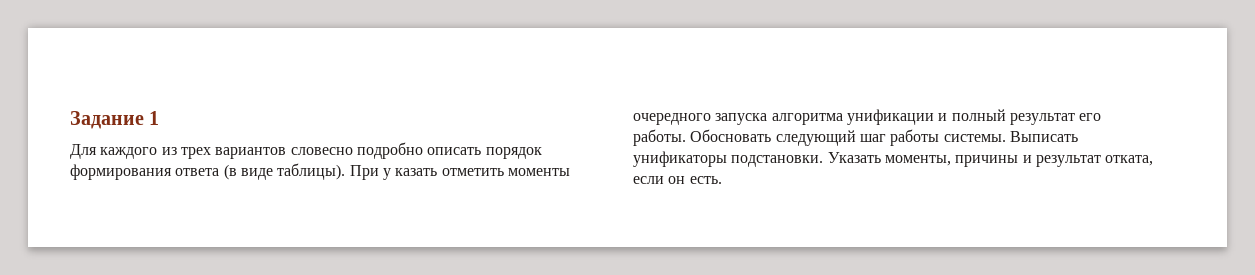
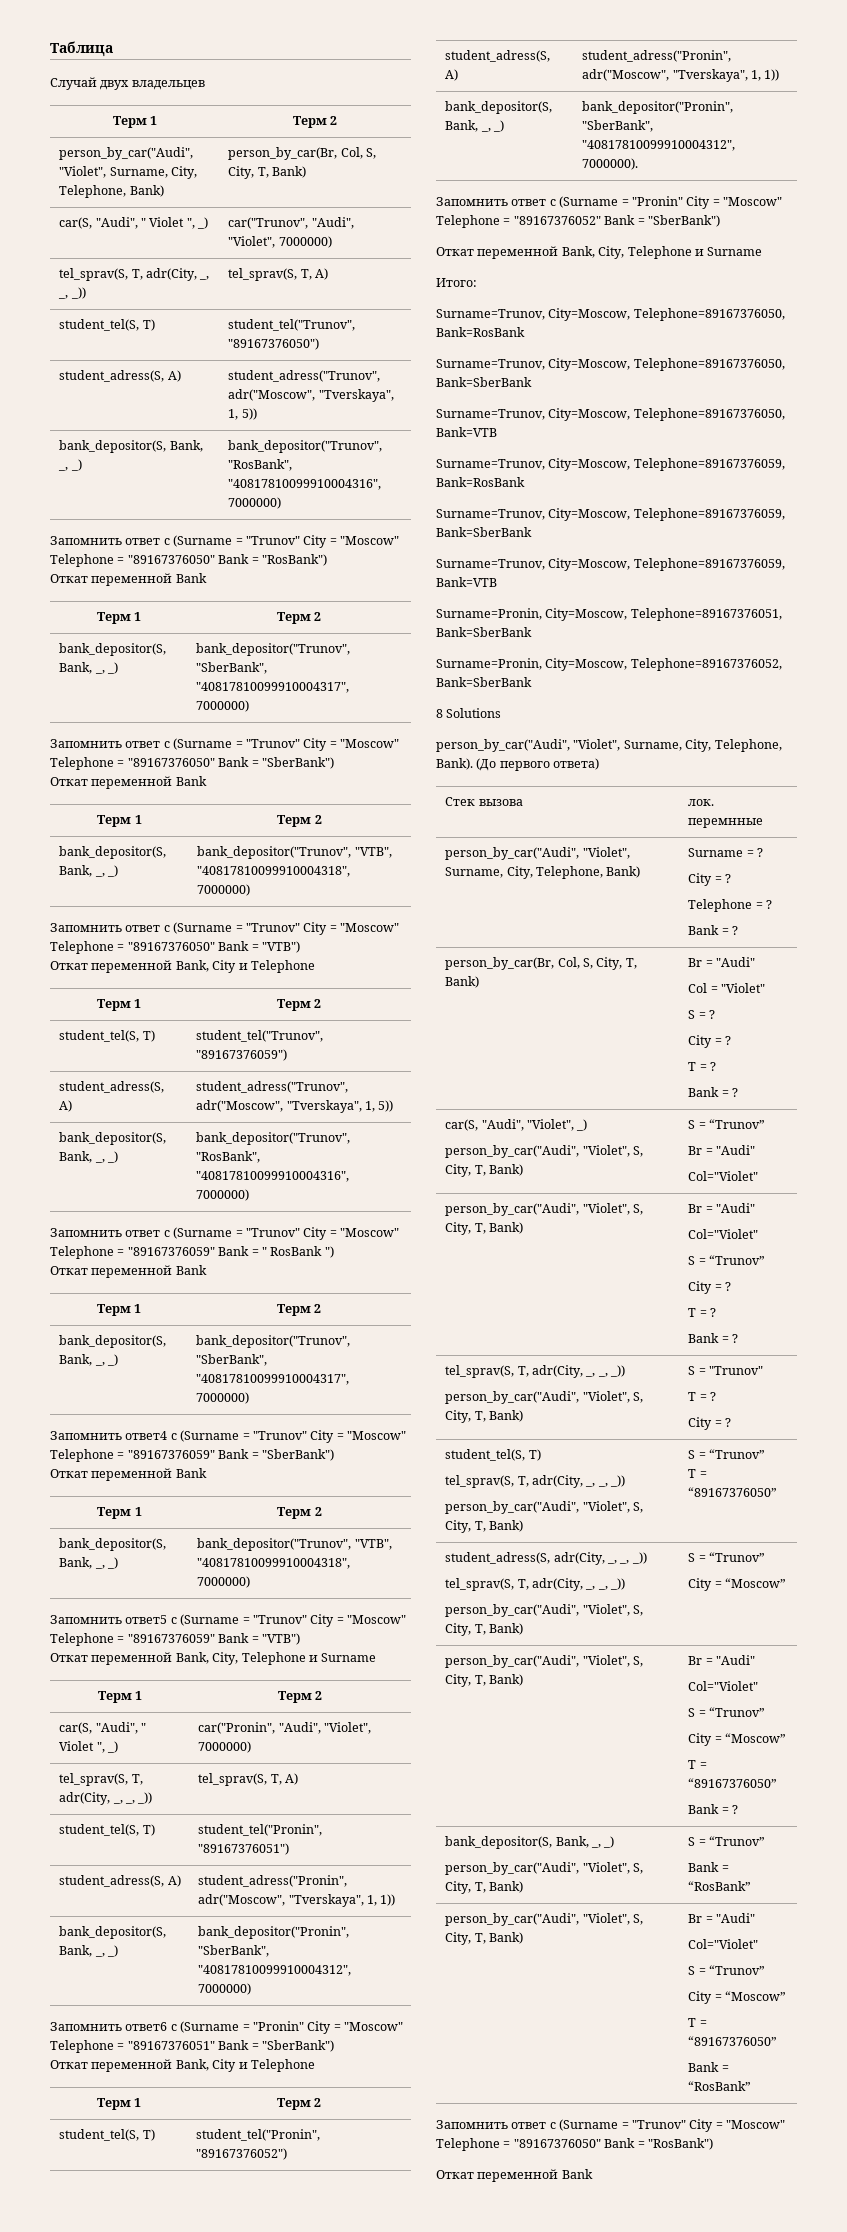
- Задание 1
- Для каждого из трех вариантов словесно подробно описать порядок формирования ответа (в виде таблицы). При у казать отметить моменты очередного запуска алгоритма унификации и полный результат его работы. Обосновать следующий шаг работы системы. Выписать унификаторы подстановки. Указать моменты, причины и результат отката, если он есть.
+ Таблица
+ Случай двух владельцев
+ Терм 1 | Терм 2
+ person_by_car("Audi", "Violet", Surname, City, Telephone, Bank) | person_by_car(Br, Col, S, City, T, Bank)
+ car(S, "Audi", " Violet ", _) | car("Trunov", "Audi", "Violet", 7000000)
+ tel_sprav(S, T, adr(City, _, _, _)) | tel_sprav(S, T, A)
+ student_tel(S, T) | student_tel("Trunov", "89167376050")
+ student_adress(S, A) | student_adress("Trunov", adr("Moscow", "Tverskaya", 1, 5))
+ bank_depositor(S, Bank, _, _) | bank_depositor("Trunov", "RosBank", "40817810099910004316", 7000000)
+ Запомнить ответ с (Surname = "Trunov" City = "Moscow" Telephone = "89167376050" Bank = "RosBank")
+ Откат переменной Bank
+ Терм 1 | Терм 2
+ bank_depositor(S, Bank, _, _) | bank_depositor("Trunov", "SberBank", "40817810099910004317", 7000000)
+ Запомнить ответ с (Surname = "Trunov" City = "Moscow" Telephone = "89167376050" Bank = "SberBank")
+ Откат переменной Bank
+ Терм 1 | Терм 2
+ bank_depositor(S, Bank, _, _) | bank_depositor("Trunov", "VTB", "40817810099910004318", 7000000)
+ Запомнить ответ с (Surname = "Trunov" City = "Moscow" Telephone = "89167376050" Bank = "VTB")
+ Откат переменной Bank, City и Telephone
+ Терм 1 | Терм 2
+ student_tel(S, T) | student_tel("Trunov", "89167376059")
+ student_adress(S, A) | student_adress("Trunov", adr("Moscow", "Tverskaya", 1, 5))
+ bank_depositor(S, Bank, _, _) | bank_depositor("Trunov", "RosBank", "40817810099910004316", 7000000)
+ Запомнить ответ с (Surname = "Trunov" City = "Moscow" Telephone = "89167376059" Bank = " RosBank ")
+ Откат переменной Bank
+ Терм 1 | Терм 2
+ bank_depositor(S, Bank, _, _) | bank_depositor("Trunov", "SberBank", "40817810099910004317", 7000000)
+ Запомнить ответ4 с (Surname = "Trunov" City = "Moscow" Telephone = "89167376059" Bank = "SberBank")
+ Откат переменной Bank
+ Терм 1 | Терм 2
+ bank_depositor(S, Bank, _, _) | bank_depositor("Trunov", "VTB", "40817810099910004318", 7000000)
+ Запомнить ответ5 с (Surname = "Trunov" City = "Moscow" Telephone = "89167376059" Bank = "VTB")
+ Откат переменной Bank, City, Telephone и Surname
+ Терм 1 | Терм 2
+ car(S, "Audi", " Violet ", _) | car("Pronin", "Audi", "Violet", 7000000)
+ tel_sprav(S, T, adr(City, _, _, _)) | tel_sprav(S, T, A)
+ student_tel(S, T) | student_tel("Pronin", "89167376051")
+ student_adress(S, A) | student_adress("Pronin", adr("Moscow", "Tverskaya", 1, 1))
+ bank_depositor(S, Bank, _, _) | bank_depositor("Pronin", "SberBank", "40817810099910004312", 7000000)
+ Запомнить ответ6 с (Surname = "Pronin" City = "Moscow" Telephone = "89167376051" Bank = "SberBank")
+ Откат переменной Bank, City и Telephone
+ Терм 1 | Терм 2
+ student_tel(S, T) | student_tel("Pronin", "89167376052")
+ student_adress(S, A) | student_adress("Pronin", adr("Moscow", "Tverskaya", 1, 1))
+ bank_depositor(S, Bank, _, _) | bank_depositor("Pronin", "SberBank", "40817810099910004312", 7000000).
+ Запомнить ответ с (Surname = "Pronin" City = "Moscow" Telephone = "89167376052" Bank = "SberBank")
+ Откат переменной Bank, City, Telephone и Surname
+ Итого:
+ Surname=Trunov, City=Moscow, Telephone=89167376050, Bank=RosBank
+ Surname=Trunov, City=Moscow, Telephone=89167376050, Bank=SberBank
+ Surname=Trunov, City=Moscow, Telephone=89167376050, Bank=VTB
+ Surname=Trunov, City=Moscow, Telephone=89167376059, Bank=RosBank
+ Surname=Trunov, City=Moscow, Telephone=89167376059, Bank=SberBank
+ Surname=Trunov, City=Moscow, Telephone=89167376059, Bank=VTB
+ Surname=Pronin, City=Moscow, Telephone=89167376051, Bank=SberBank
+ Surname=Pronin, City=Moscow, Telephone=89167376052, Bank=SberBank
+ 8 Solutions
+ person_by_car("Audi", "Violet", Surname, City, Telephone, Bank). (До первого ответа)
+ Стек вызова | лок. перемнные
+ person_by_car("Audi", "Violet", Surname, City, Telephone, Bank) | Surname = ?
+ City = ?
+ Telephone = ?
+ Bank = ?
+ person_by_car(Br, Col, S, City, T, Bank) | Br = "Audi"
+ Col = "Violet"
+ S = ?
+ City = ?
+ T = ?
+ Bank = ?
+ car(S, "Audi", "Violet", _)
+ person_by_car("Audi", "Violet", S, City, T, Bank) | S = “Trunov”
+ Br = "Audi"
+ Col="Violet"
+ person_by_car("Audi", "Violet", S, City, T, Bank) | Br = "Audi"
+ Col="Violet"
+ S = “Trunov”
+ City = ?
+ T = ?
+ Bank = ?
+ tel_sprav(S, T, adr(City, _, _, _))
+ person_by_car("Audi", "Violet", S, City, T, Bank) | S = "Trunov"
+ T = ?
+ City = ?
+ student_tel(S, T)
+ tel_sprav(S, T, adr(City, _, _, _))
+ person_by_car("Audi", "Violet", S, City, T, Bank) | S = “Trunov”
+ T = “89167376050”
+ student_adress(S, adr(City, _, _, _))
+ tel_sprav(S, T, adr(City, _, _, _))
+ person_by_car("Audi", "Violet", S, City, T, Bank) | S = “Trunov”
+ City = “Moscow”
+ person_by_car("Audi", "Violet", S, City, T, Bank) | Br = "Audi"
+ Col="Violet"
+ S = “Trunov”
+ City = “Moscow”
+ T = “89167376050”
+ Bank = ?
+ bank_depositor(S, Bank, _, _)
+ person_by_car("Audi", "Violet", S, City, T, Bank) | S = “Trunov”
+ Bank = “RosBank”
+ person_by_car("Audi", "Violet", S, City, T, Bank) | Br = "Audi"
+ Col="Violet"
+ S = “Trunov”
+ City = “Moscow”
+ T = “89167376050”
+ Bank = “RosBank”
+ Запомнить ответ с (Surname = "Trunov" City = "Moscow" Telephone = "89167376050" Bank = "RosBank")
+ Откат переменной Bank

